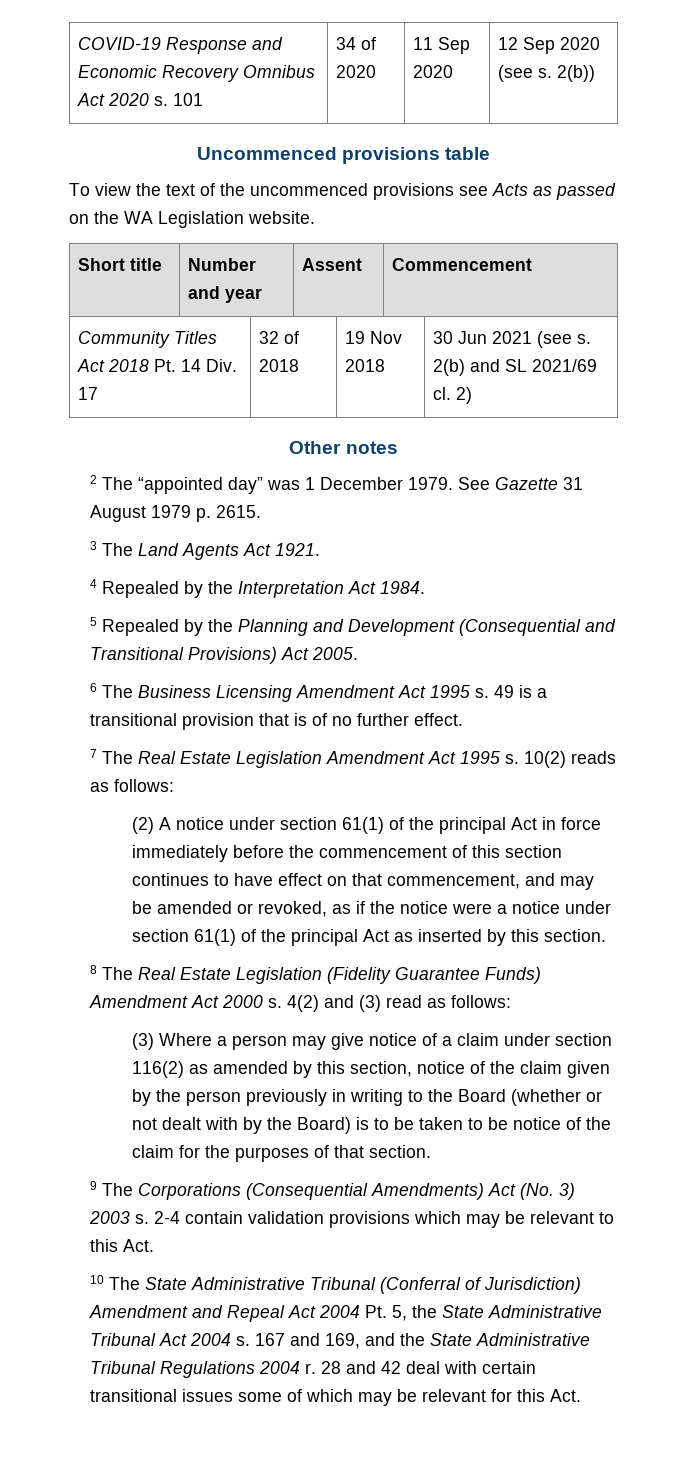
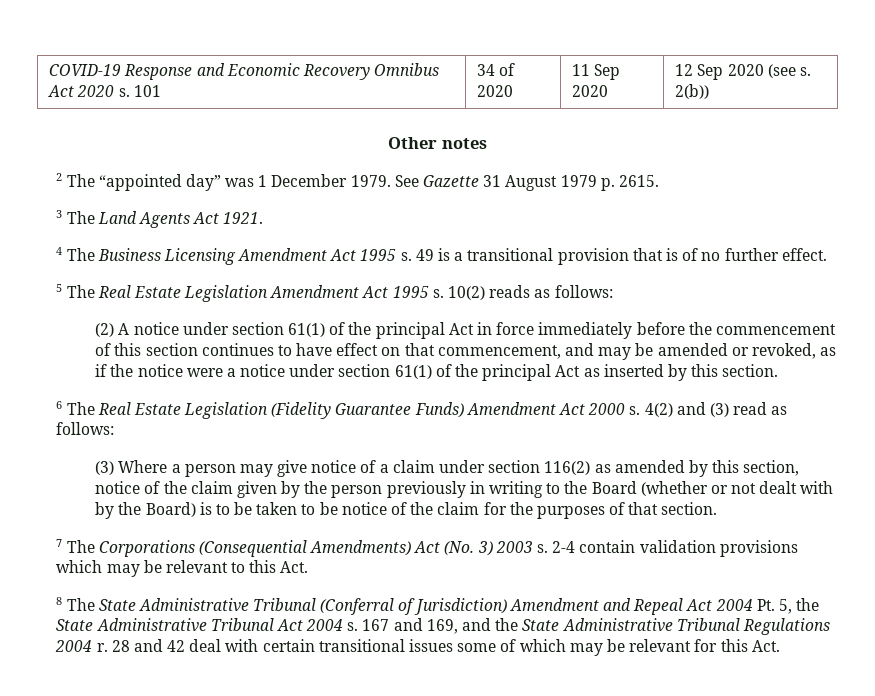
- Uncommenced provisions table
- To view the text of the uncommenced provisions see Acts as passed on the WA Legislation website.
- Short title | Number and year | Assent | Commencement
- Community Titles Act 2018 Pt. 14 Div. 17 | 32 of 2018 | 19 Nov 2018 | 30 Jun 2021 (see s. 2(b) and SL 2021/69 cl. 2)
- 4 Repealed by the Interpretation Act 1984.
- 5 Repealed by the Planning and Development (Consequential and Transitional Provisions) Act 2005.
- 6 The Business Licensing Amendment Act 1995 s.
+ 4 The Business Licensing Amendment Act 1995 s.
- 7 The Real Estate Legislation Amendment Act 1995 s.
+ 5 The Real Estate Legislation Amendment Act 1995 s.
- 8 The Real Estate Legislation (Fidelity Guarantee Funds) Amendment Act 2000 s.
+ 6 The Real Estate Legislation (Fidelity Guarantee Funds) Amendment Act 2000 s.
- 9 The Corporations (Consequential Amendments) Act (No. 3) 2003 s.
+ 7 The Corporations (Consequential Amendments) Act (No. 3) 2003 s.
- 10 The State Administrative Tribunal (Conferral of Jurisdiction) Amendment and Repeal Act 2004 Pt. 5, the State Administrative Tribunal Act 2004 s.
+ 8 The State Administrative Tribunal (Conferral of Jurisdiction) Amendment and Repeal Act 2004 Pt. 5, the State Administrative Tribunal Act 2004 s.

